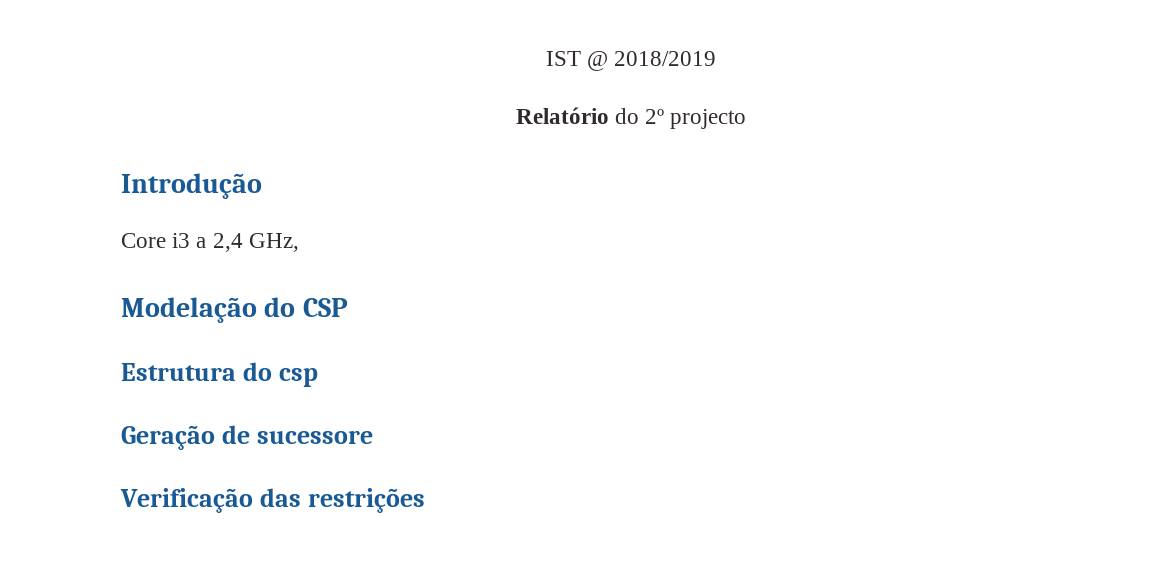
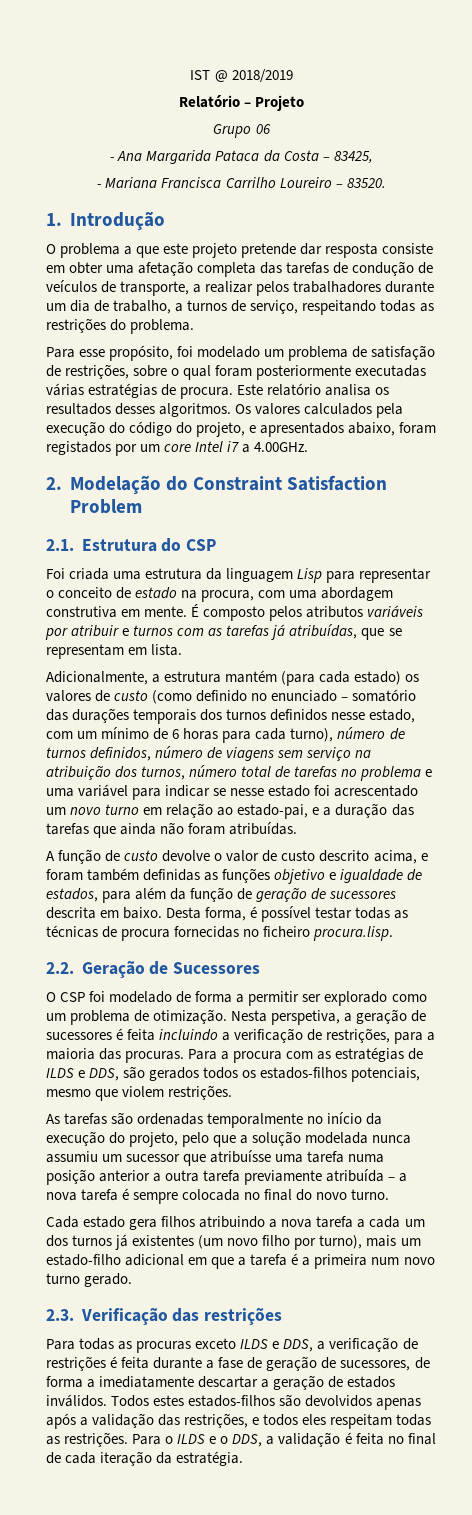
- Relatório do 2º projecto
- Introdução
- Core i3 a 2,4 GHz,
- Modelação do CSP
- Estrutura do csp
- Geração de sucessore
- Verificação das restrições
+ Relatório – Projeto
+ Grupo 06
+ - Ana Margarida Pataca da Costa – 83425,
+ - Mariana Francisca Carrilho Loureiro – 83520.
+ 1. Introdução
+ O problema a que este projeto pretende dar resposta consiste em obter uma afetação completa das tarefas de condução de veículos de transporte, a realizar pelos trabalhadores durante um dia de trabalho, a turnos de serviço, respeitando todas as restrições do problema.
+ Para esse propósito, foi modelado um problema de satisfação de restrições, sobre o qual foram posteriormente executadas várias estratégias de procura. Este relatório analisa os resultados desses algoritmos. Os valores calculados pela execução do código do projeto, e apresentados abaixo, foram registados por um core Intel i7 a 4.00GHz.
+ 2. Modelação do Constraint Satisfaction Problem
+ 2.1. Estrutura do CSP
+ Foi criada uma estrutura da linguagem Lisp para representar o conceito de estado na procura, com uma abordagem construtiva em mente. É composto pelos atributos variáveis por atribuir e turnos com as tarefas já atribuídas, que se representam em lista.
+ Adicionalmente, a estrutura mantém (para cada estado) os valores de custo (como definido no enunciado – somatório das durações temporais dos turnos definidos nesse estado, com um mínimo de 6 horas para cada turno), número de turnos definidos, número de viagens sem serviço na atribuição dos turnos, número total de tarefas no problema e uma variável para indicar se nesse estado foi acrescentado um novo turno em relação ao estado-pai, e a duração das tarefas que ainda não foram atribuídas.
+ A função de custo devolve o valor de custo descrito acima, e foram também definidas as funções objetivo e igualdade de estados, para além da função de geração de sucessores descrita em baixo. Desta forma, é possível testar todas as técnicas de procura fornecidas no ficheiro procura.lisp.
+ 2.2. Geração de Sucessores
+ O CSP foi modelado de forma a permitir ser explorado como um problema de otimização. Nesta perspetiva, a geração de sucessores é feita incluindo a verificação de restrições, para a maioria das procuras. Para a procura com as estratégias de ILDS e DDS, são gerados todos os estados-filhos potenciais, mesmo que violem restrições.
+ As tarefas são ordenadas temporalmente no início da execução do projeto, pelo que a solução modelada nunca assumiu um sucessor que atribuísse uma tarefa numa posição anterior a outra tarefa previamente atribuída – a nova tarefa é sempre colocada no final do novo turno.
+ Cada estado gera filhos atribuindo a nova tarefa a cada um dos turnos já existentes (um novo filho por turno), mais um estado-filho adicional em que a tarefa é a primeira num novo turno gerado.
+ 2.3. Verificação das restrições
+ Para todas as procuras exceto ILDS e DDS, a verificação de restrições é feita durante a fase de geração de sucessores, de forma a imediatamente descartar a geração de estados inválidos. Todos estes estados-filhos são devolvidos apenas após a validação das restrições, e todos eles respeitam todas as restrições. Para o ILDS e o DDS, a validação é feita no final de cada iteração da estratégia.

